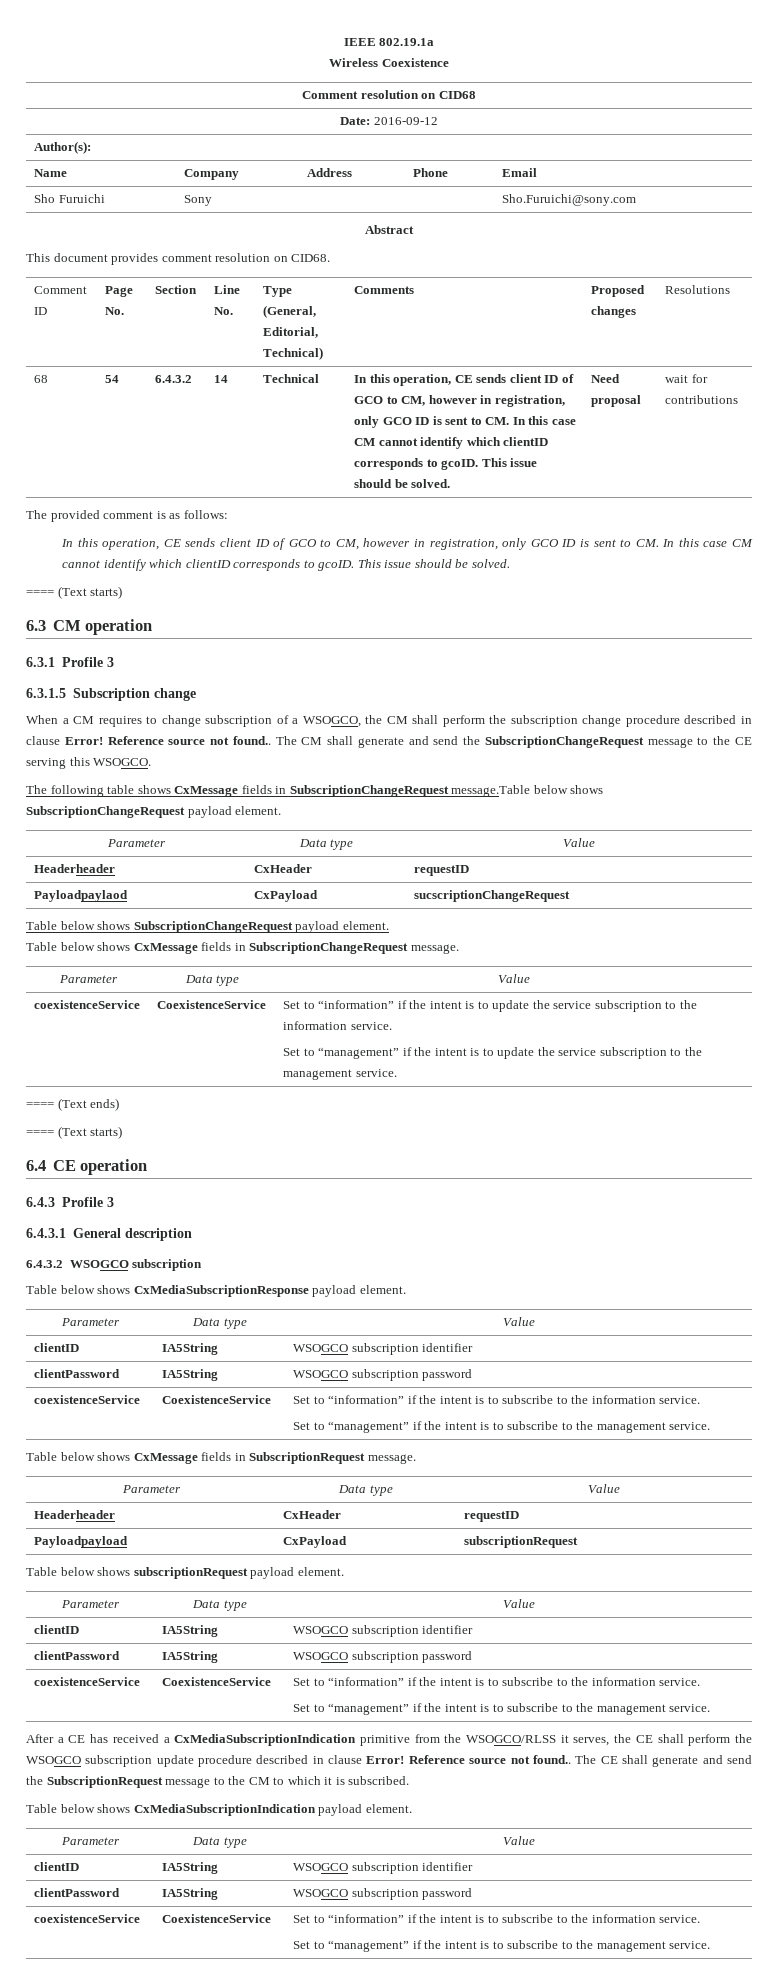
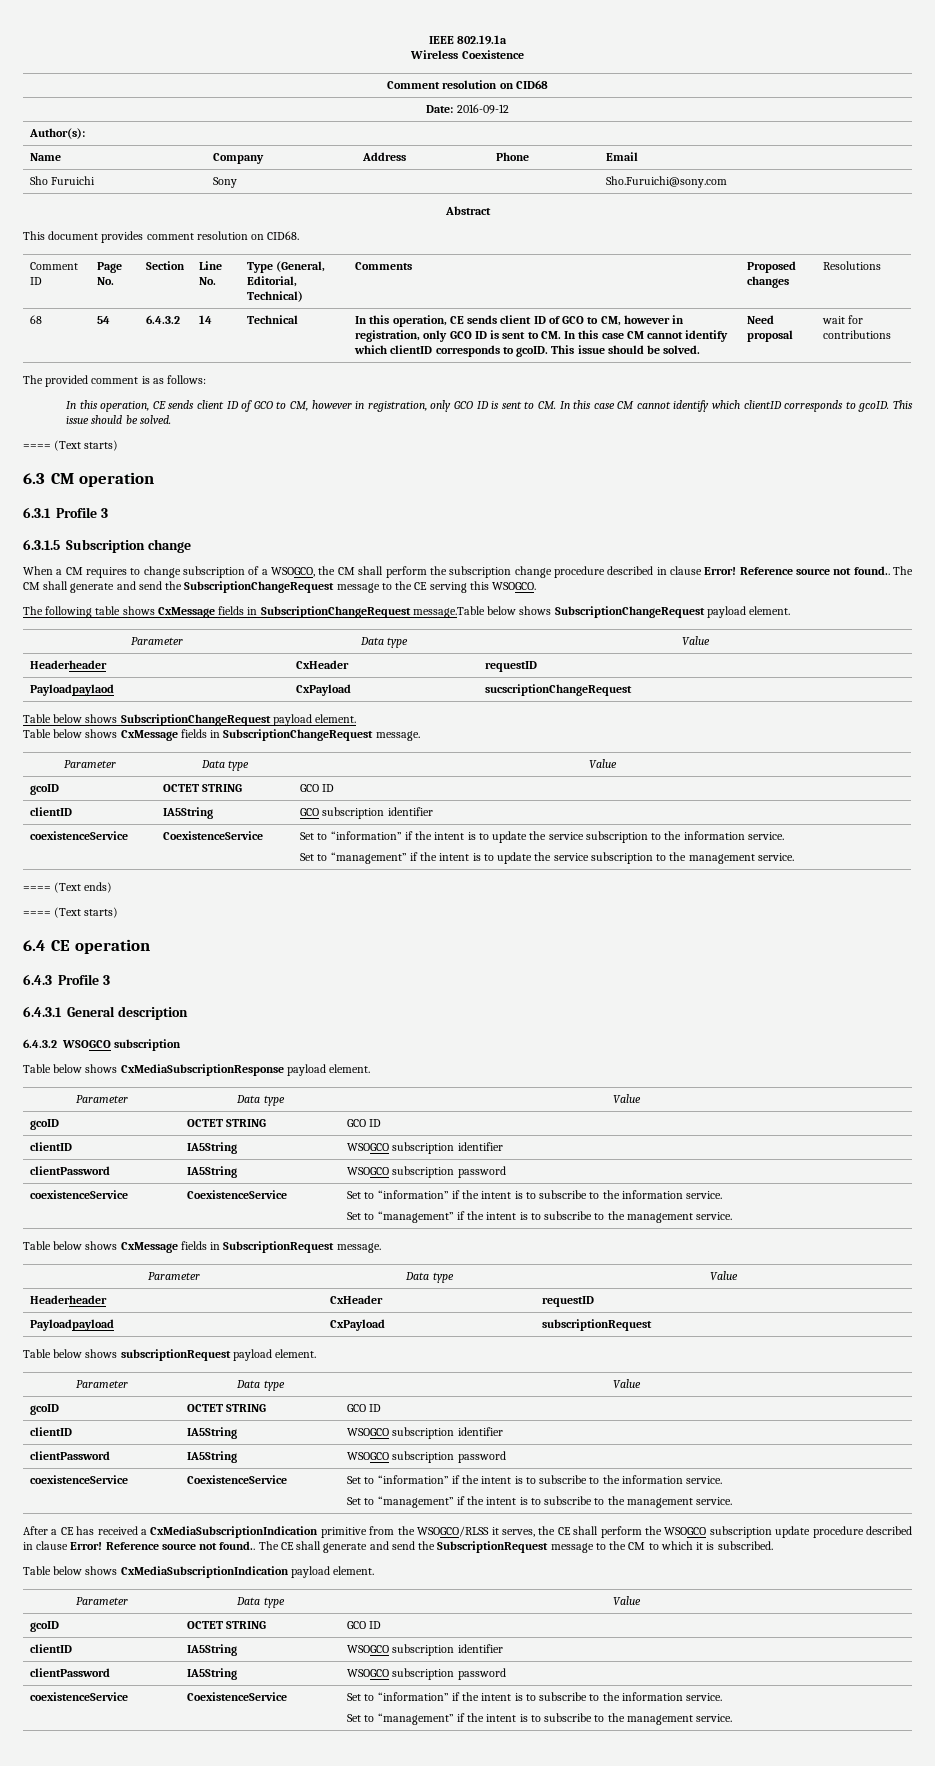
  Table below shows CxMessage fields in SubscriptionChangeRequest message.
  Parameter | Data type | Value
+ gcoID | OCTET STRING | GCO ID
+ clientID | IA5String | GCO subscription identifier
  Table below shows CxMediaSubscriptionResponse payload element.
  Parameter | Data type | Value
+ gcoID | OCTET STRING | GCO ID
  Table below shows subscriptionRequest payload element.
  Parameter | Data type | Value
+ gcoID | OCTET STRING | GCO ID
  Table below shows CxMediaSubscriptionIndication payload element.
  Parameter | Data type | Value
+ gcoID | OCTET STRING | GCO ID

